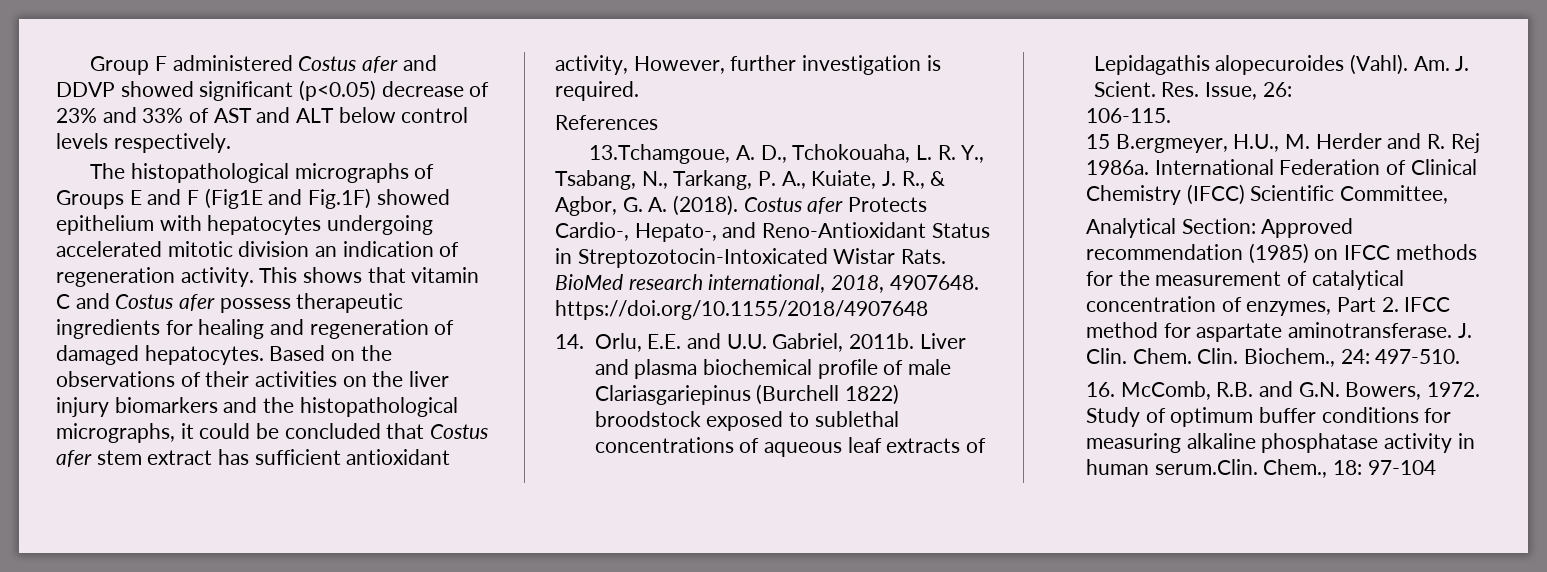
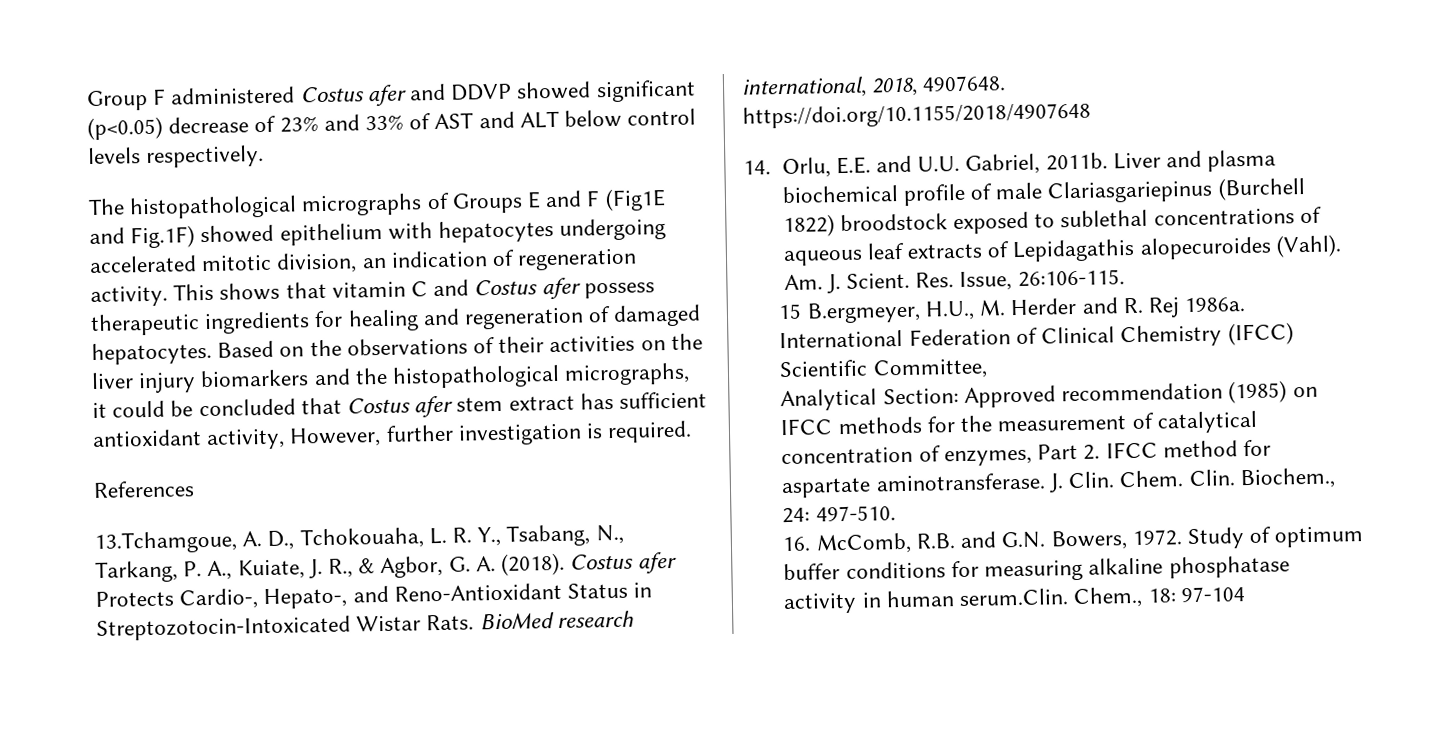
- The histopathological micrographs of Groups E and F (Fig1E and Fig.1F) showed epithelium with hepatocytes undergoing accelerated mitotic division an indication of regeneration activity.
+ The histopathological micrographs of Groups E and F (Fig1E and Fig.1F) showed epithelium with hepatocytes undergoing accelerated mitotic division, an indication of regeneration activity.
- Res. Issue, 26:
- 106-115.
+ Res. Issue, 26:106-115.

